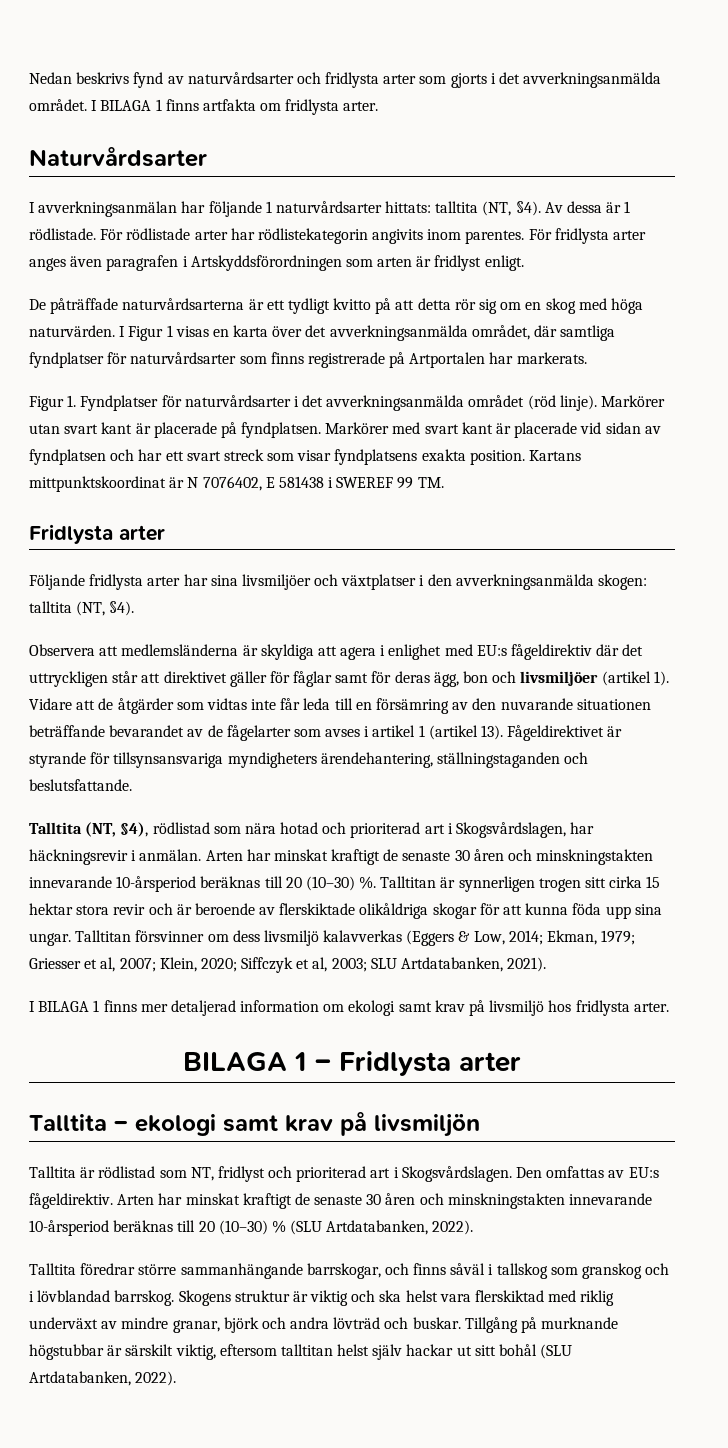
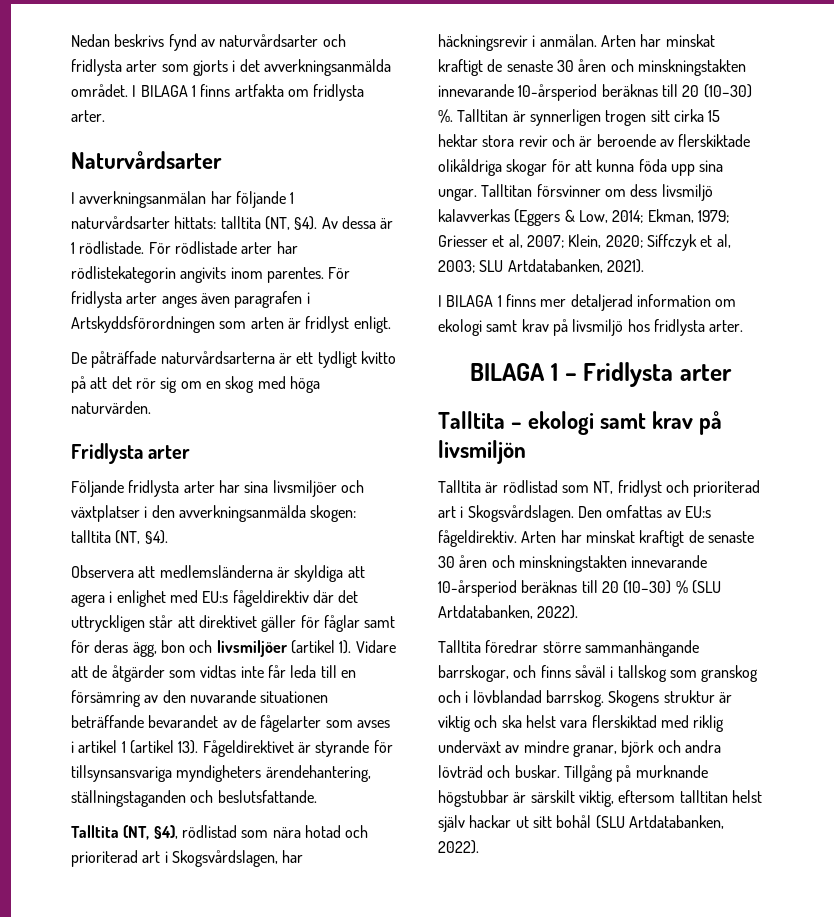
- De påträffade naturvårdsarterna är ett tydligt kvitto på att detta rör sig om en skog med höga naturvärden. I Figur 1 visas en karta över det avverkningsanmälda området, där samtliga fyndplatser för naturvårdsarter som finns registrerade på Artportalen har markerats.
- Figur 1. Fyndplatser för naturvårdsarter i det avverkningsanmälda området (röd linje). Markörer utan svart kant är placerade på fyndplatsen. Markörer med svart kant är placerade vid sidan av fyndplatsen och har ett svart streck som visar fyndplatsens exakta position. Kartans mittpunktskoordinat är N 7076402, E 581438 i SWEREF 99 TM.
+ De påträffade naturvårdsarterna är ett tydligt kvitto på att det rör sig om en skog med höga naturvärden.

